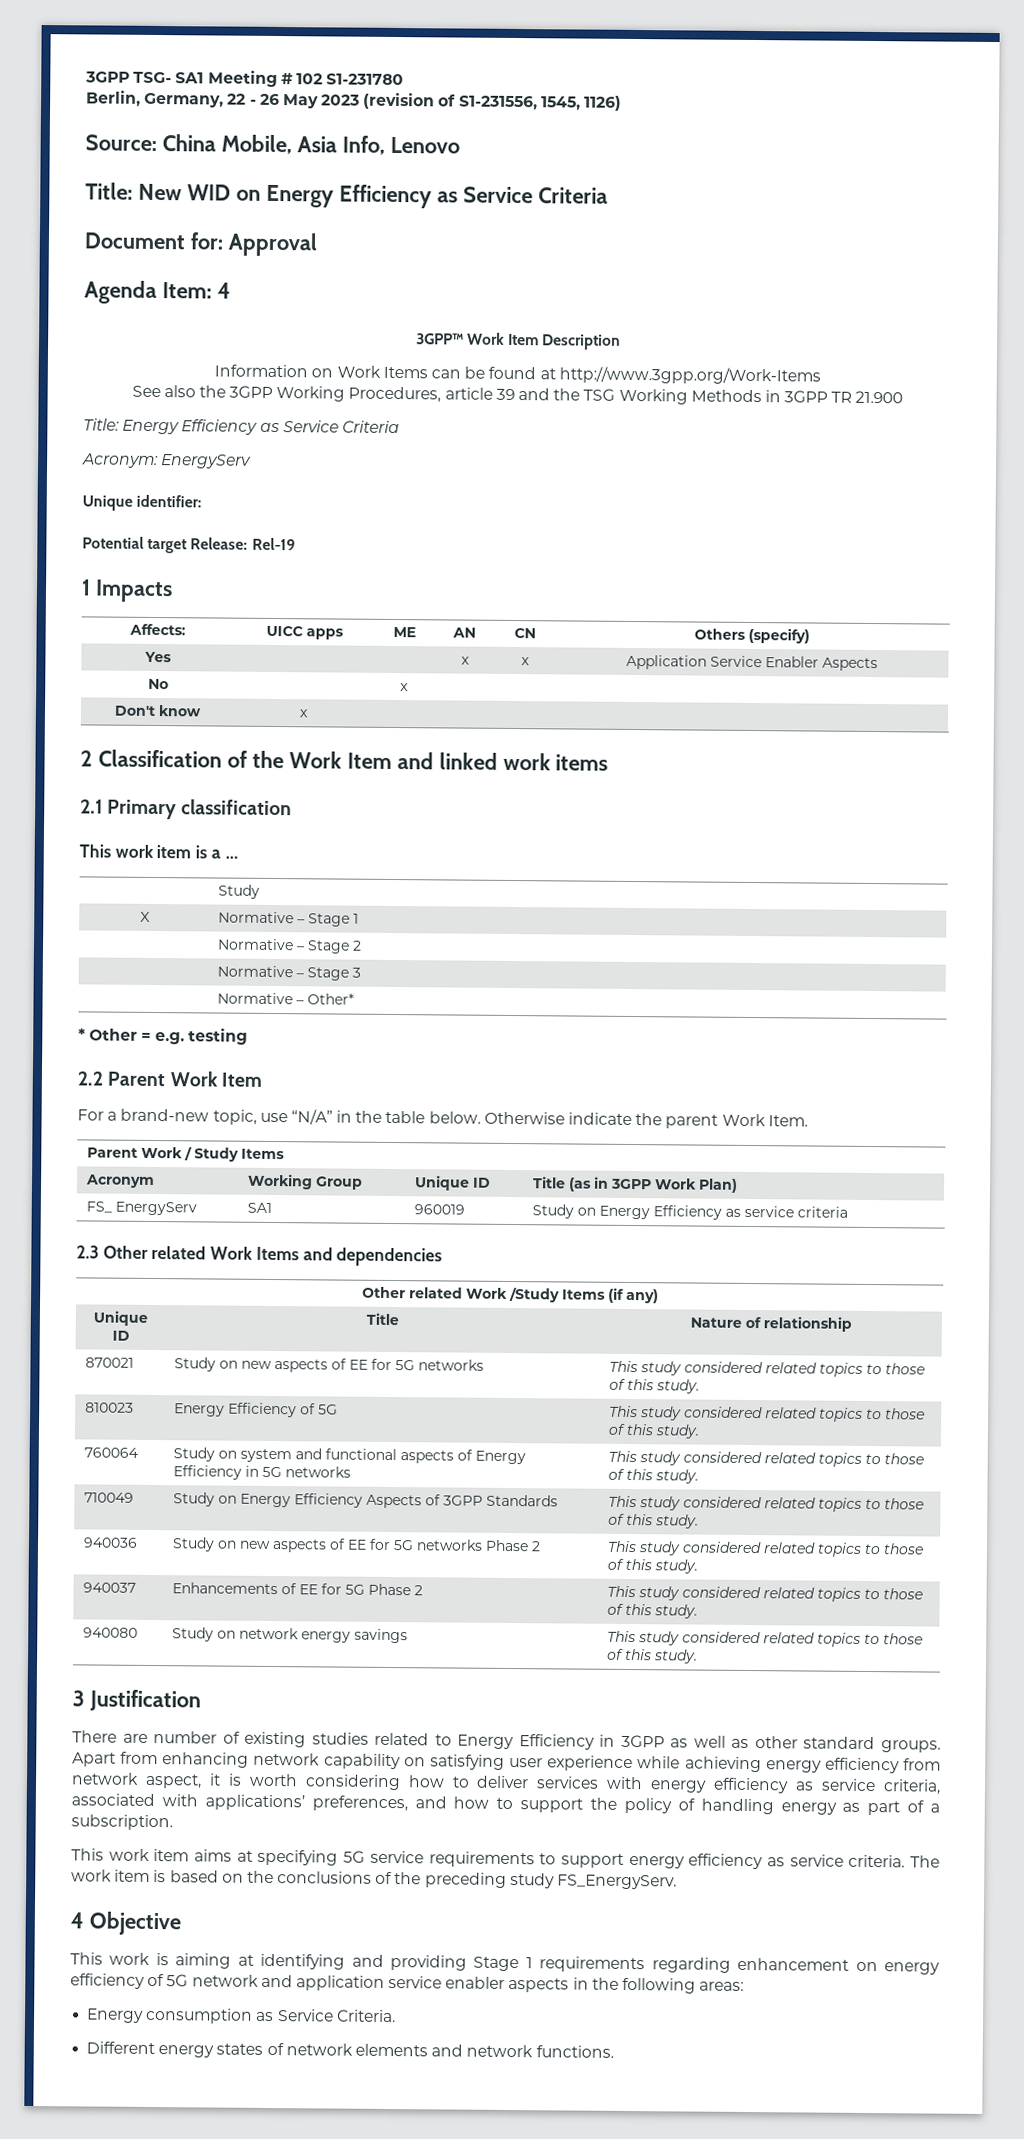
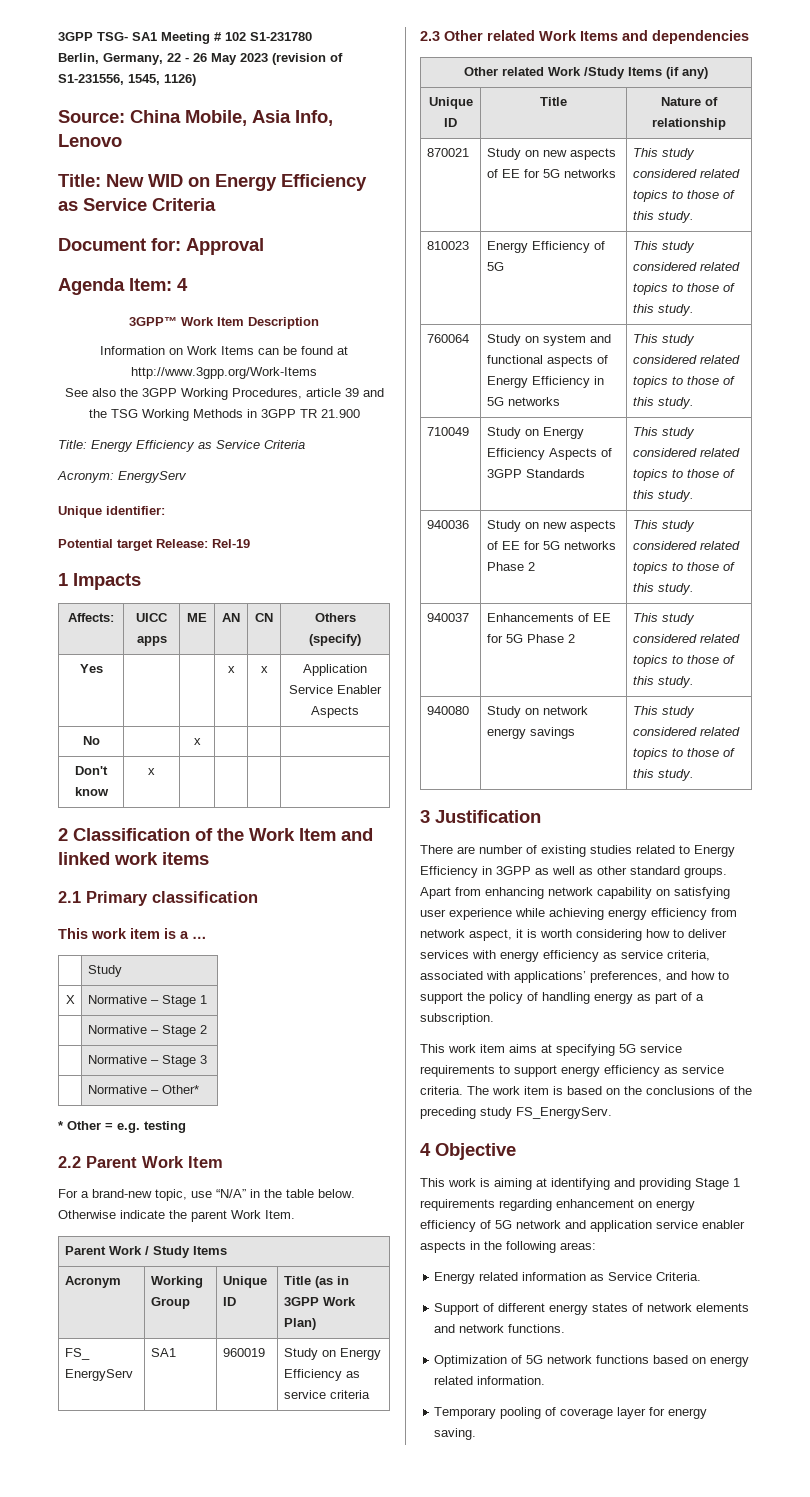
- Energy consumption as Service Criteria.
+ Energy related information as Service Criteria.
- Different energy states of network elements and network functions.
+ Support of different energy states of network elements and network functions.
+ Optimization of 5G network functions based on energy related information.
+ Temporary pooling of coverage layer for energy saving.

